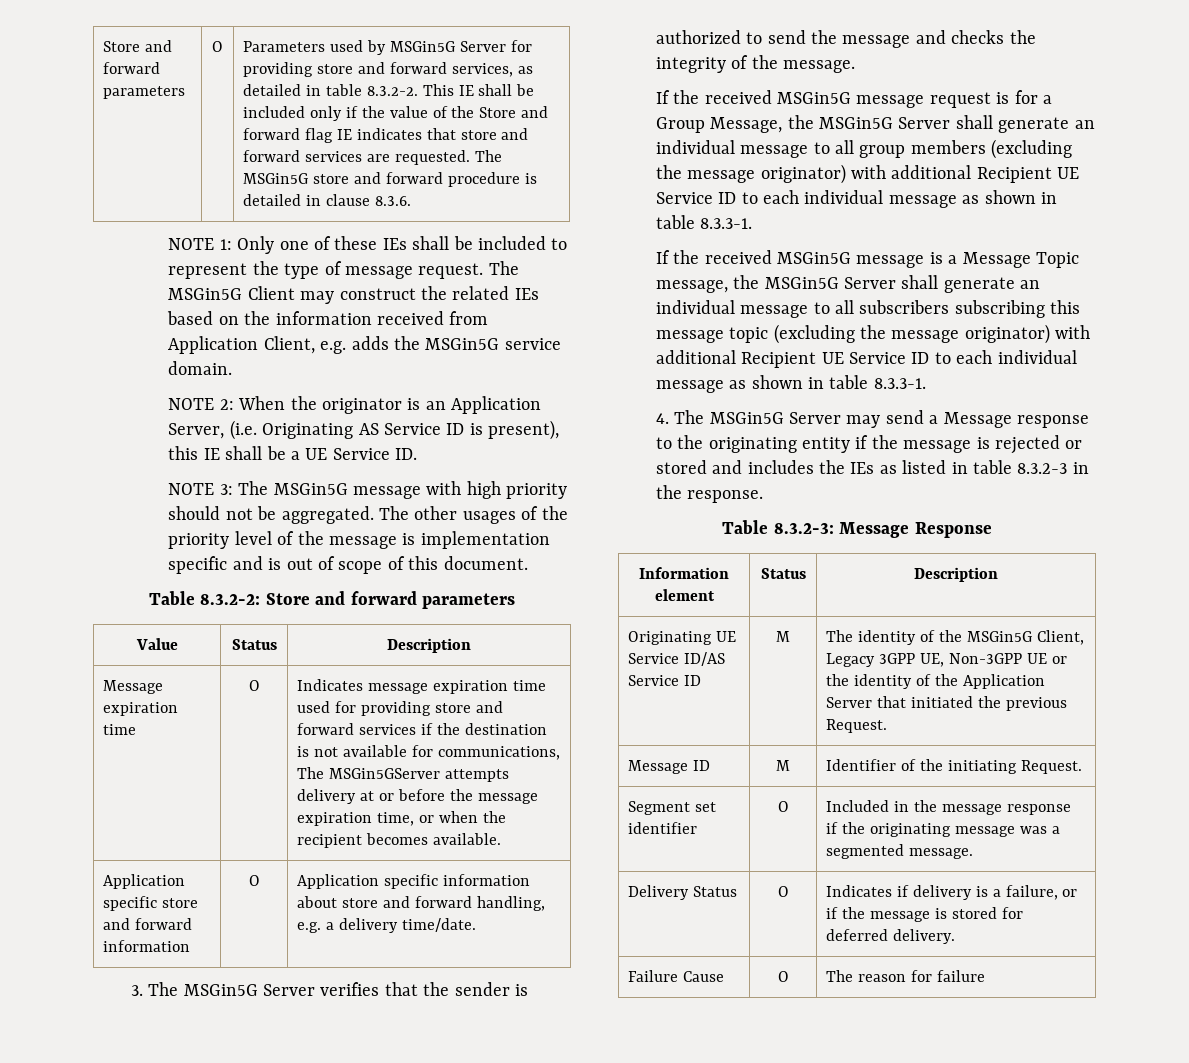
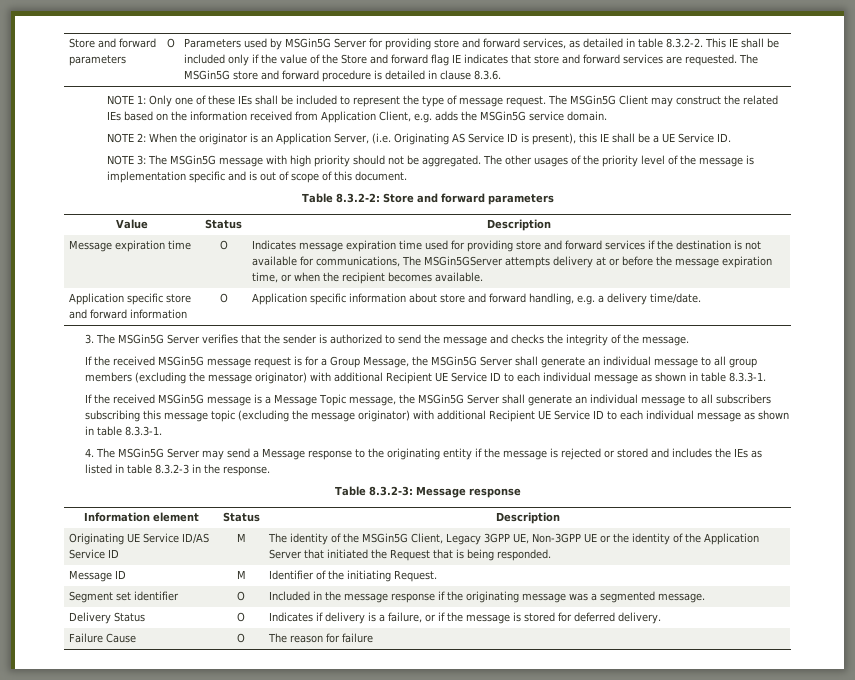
- Table 8.3.2-3: Message Response
+ Table 8.3.2-3: Message response
- Originating UE Service ID/AS Service ID | M | The identity of the MSGin5G Client, Legacy 3GPP UE, Non-3GPP UE or the identity of the Application Server that initiated the previous Request.
+ Originating UE Service ID/AS Service ID | M | The identity of the MSGin5G Client, Legacy 3GPP UE, Non-3GPP UE or the identity of the Application Server that initiated the Request that is being responded.

